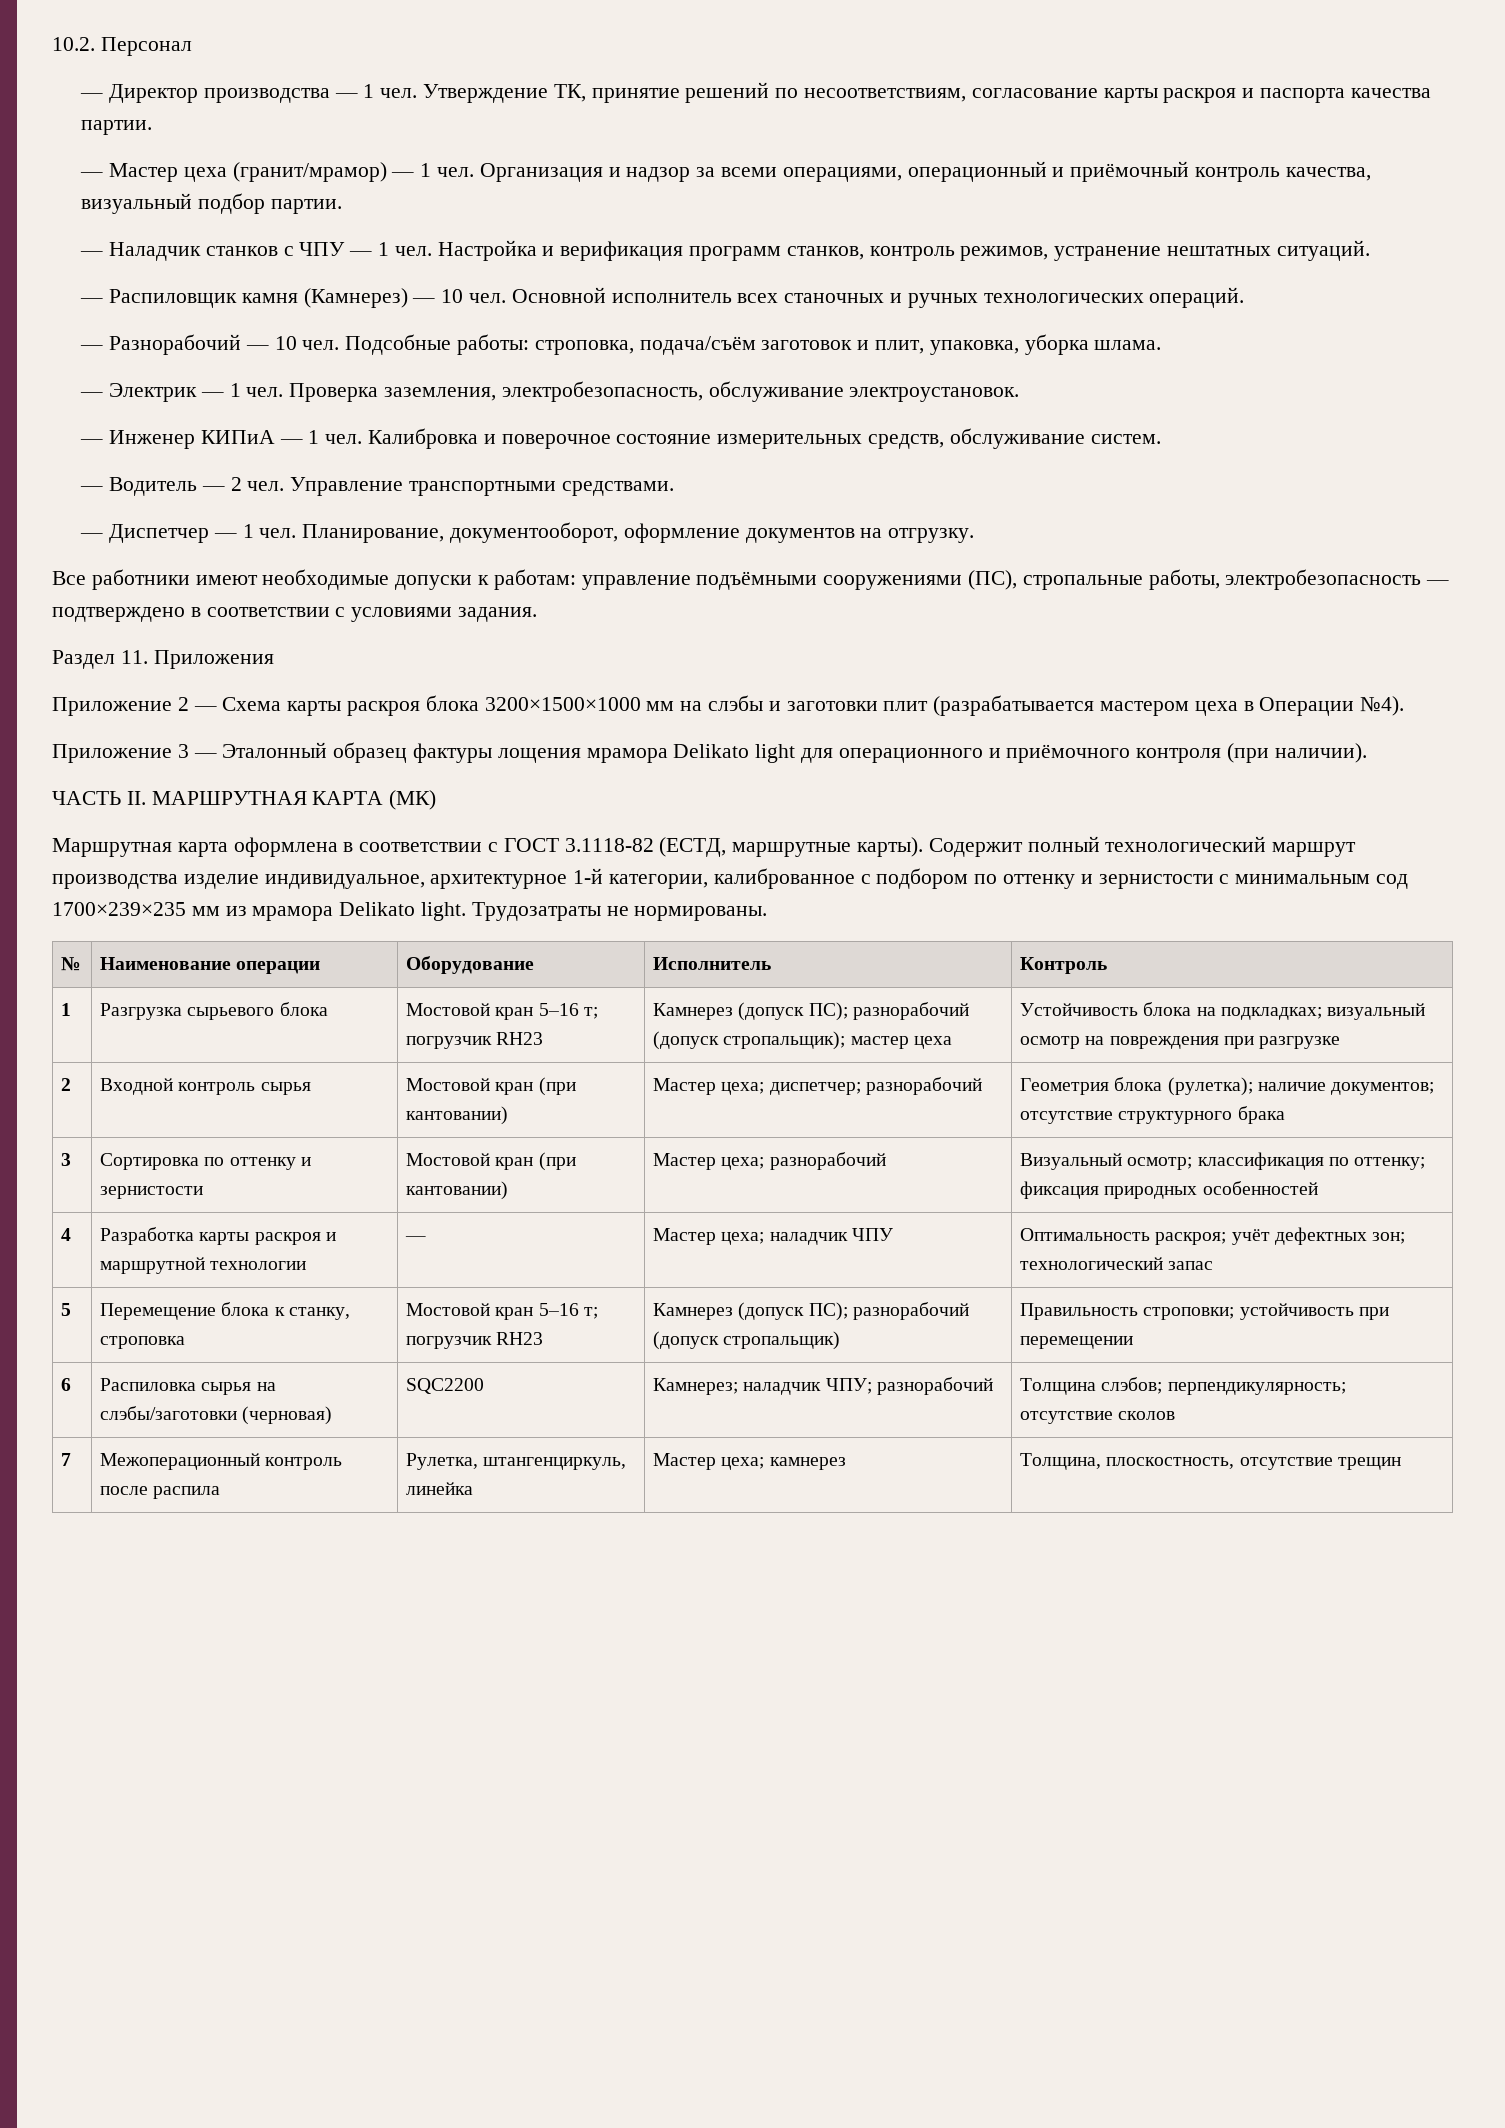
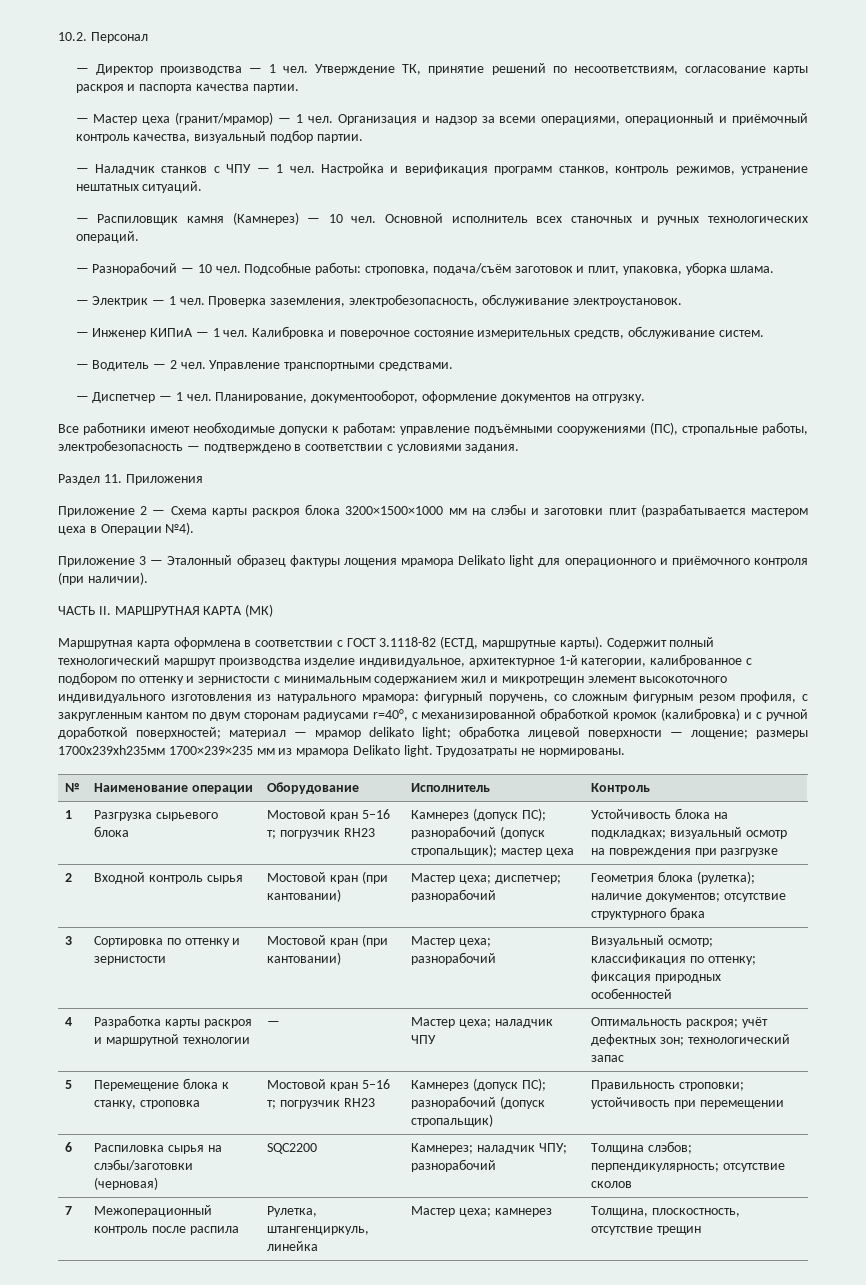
- Содержит полный технологический маршрут производства изделие индивидуальное, архитектурное 1-й категории, калиброванное с подбором по оттенку и зернистости с минимальным сод 1700×239×235 мм из мрамора Delikato light.
+ Содержит полный технологический маршрут производства изделие индивидуальное, архитектурное 1-й категории, калиброванное с подбором по оттенку и зернистости с минимальным содержанием жил и микротрещин элемент высокоточного индивидуального изготовления из натурального мрамора: фигурный поручень, со сложным фигурным резом профиля, с закругленным кантом по двум сторонам радиусами r=40°, с механизированной обработкой кромок (калибровка) и с ручной доработкой поверхностей; материал — мрамор delikato light; обработка лицевой поверхности — лощение; размеры 1700х239хh235мм 1700×239×235 мм из мрамора Delikato light.

